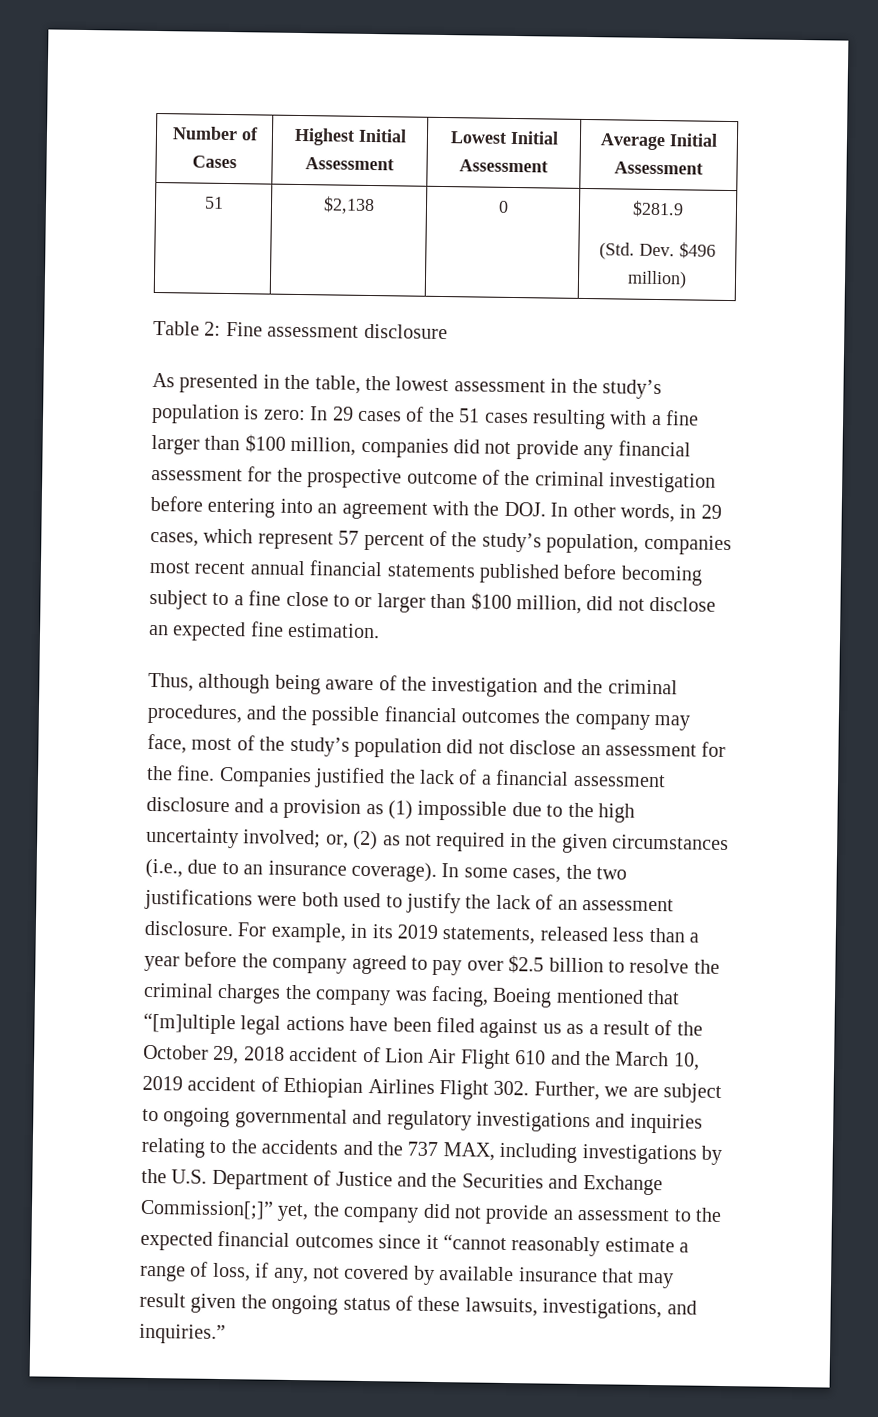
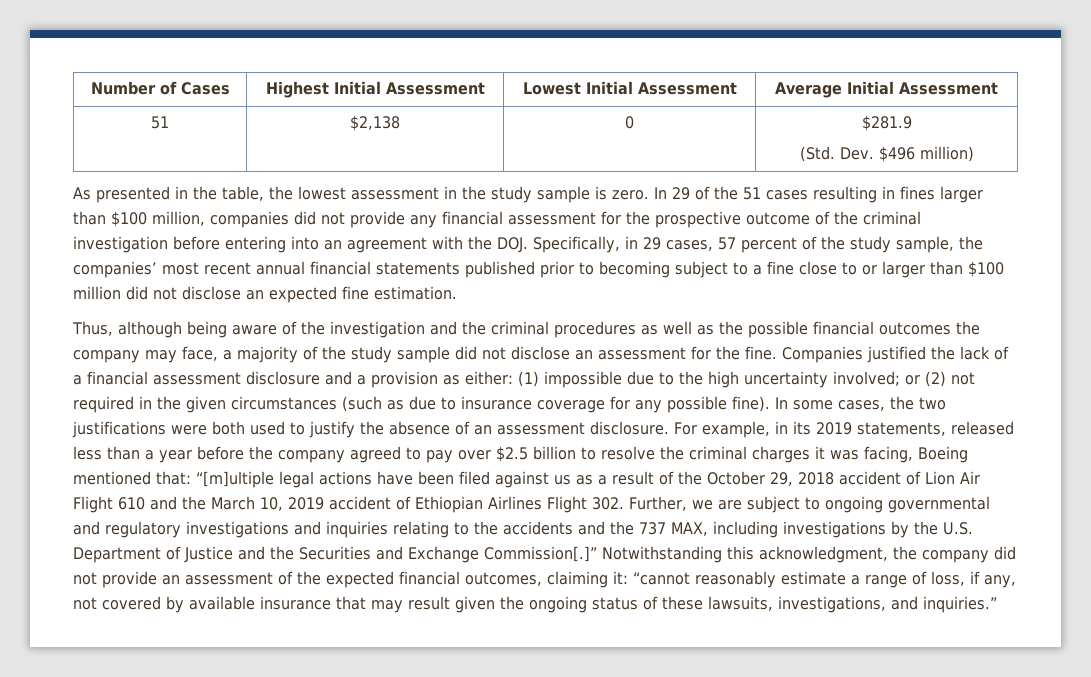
- Table 2: Fine assessment disclosure
- As presented in the table, the lowest assessment in the study’s population is zero:
+ As presented in the table, the lowest assessment in the study sample is zero.
- In 29 cases of the 51 cases resulting with a fine larger than $100 million, companies did not provide any financial assessment for the prospective outcome of the criminal investigation before entering into an agreement with the DOJ. In other words, in 29 cases, which represent 57 percent of the study’s population, companies most recent annual financial statements published before becoming subject to a fine close to or larger than $100 million, did not disclose an expected fine estimation.
+ In 29 of the 51 cases resulting in fines larger than $100 million, companies did not provide any financial assessment for the prospective outcome of the criminal investigation before entering into an agreement with the DOJ. Specifically, in 29 cases, 57 percent of the study sample, the companies’ most recent annual financial statements published prior to becoming subject to a fine close to or larger than $100 million did not disclose an expected fine estimation.
- Thus, although being aware of the investigation and the criminal procedures, and the possible financial outcomes the company may face, most of the study’s population did not disclose an assessment for the fine.
+ Thus, although being aware of the investigation and the criminal procedures as well as the possible financial outcomes the company may face, a majority of the study sample did not disclose an assessment for the fine.
- Companies justified the lack of a financial assessment disclosure and a provision as (1) impossible due to the high uncertainty involved; or, (2) as not required in the given circumstances (i.e., due to an insurance coverage).
+ Companies justified the lack of a financial assessment disclosure and a provision as either: (1) impossible due to the high uncertainty involved; or (2) not required in the given circumstances (such as due to insurance coverage for any possible fine).
- In some cases, the two justifications were both used to justify the lack of an assessment disclosure.
+ In some cases, the two justifications were both used to justify the absence of an assessment disclosure.
- For example, in its 2019 statements, released less than a year before the company agreed to pay over $2.5 billion to resolve the criminal charges the company was facing, Boeing mentioned that “[m]ultiple legal actions have been filed against us as a result of the October 29, 2018 accident of Lion Air Flight 610 and the March 10, 2019 accident of Ethiopian Airlines Flight 302. Further, we are subject to ongoing governmental and regulatory investigations and inquiries relating to the accidents and the 737 MAX, including investigations by the U.S. Department of Justice and the Securities and Exchange Commission[;]” yet, the company did not provide an assessment to the expected financial outcomes since it “cannot reasonably estimate a range of loss, if any, not covered by available insurance that may result given the ongoing status of these lawsuits, investigations, and inquiries.”
+ For example, in its 2019 statements, released less than a year before the company agreed to pay over $2.5 billion to resolve the criminal charges it was facing, Boeing mentioned that: “[m]ultiple legal actions have been filed against us as a result of the October 29, 2018 accident of Lion Air Flight 610 and the March 10, 2019 accident of Ethiopian Airlines Flight 302. Further, we are subject to ongoing governmental and regulatory investigations and inquiries relating to the accidents and the 737 MAX, including investigations by the U.S. Department of Justice and the Securities and Exchange Commission[.]” Notwithstanding this acknowledgment, the company did not provide an assessment of the expected financial outcomes, claiming it: “cannot reasonably estimate a range of loss, if any, not covered by available insurance that may result given the ongoing status of these lawsuits, investigations, and inquiries.”

